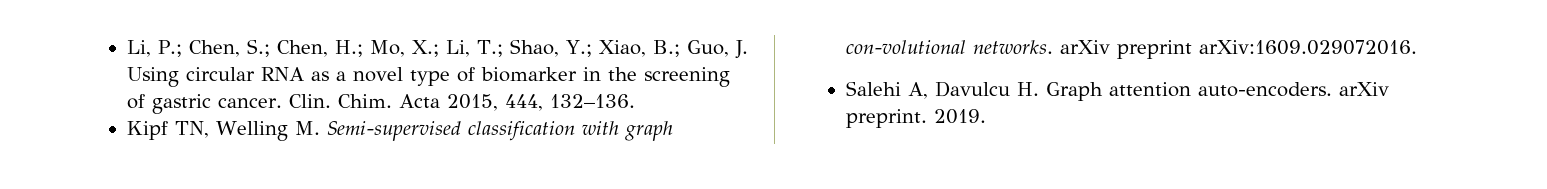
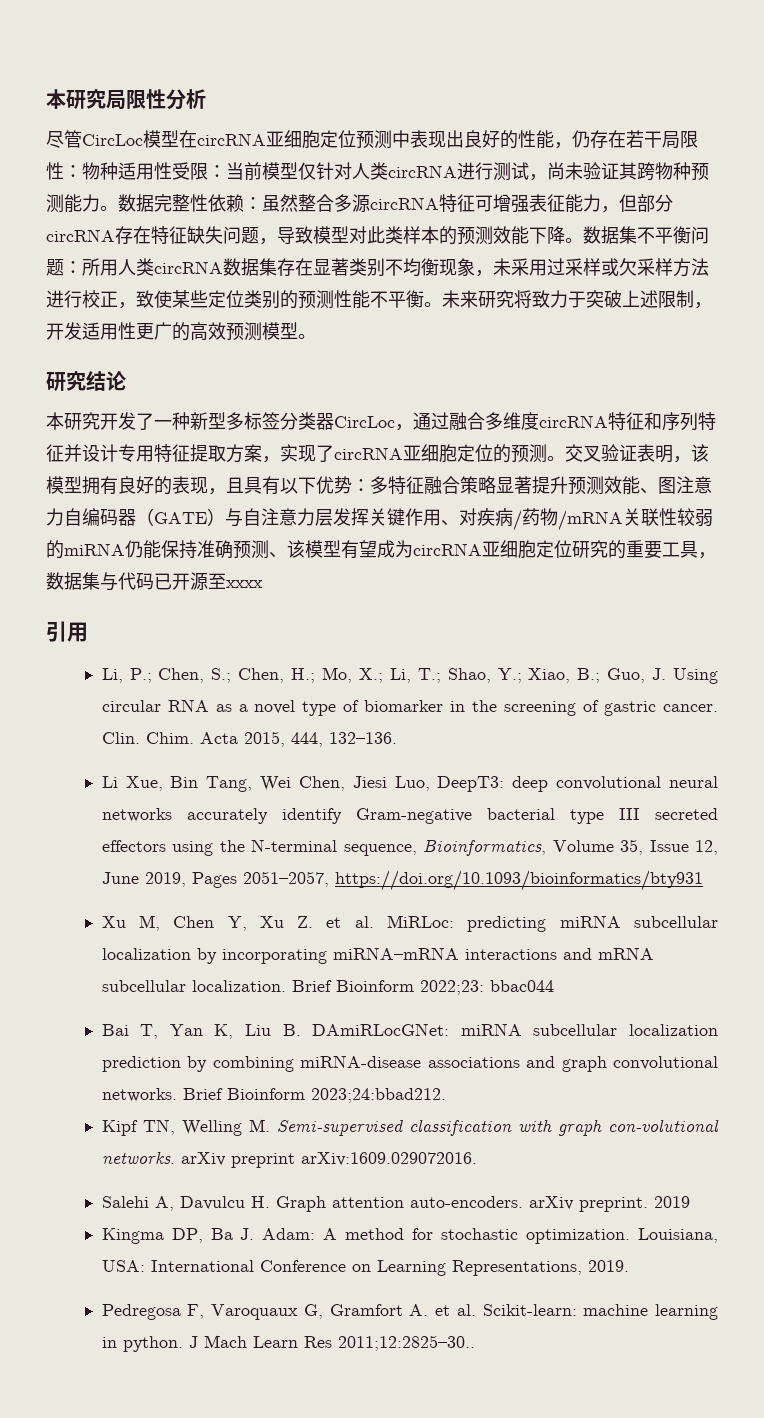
+ 本研究局限性分析
+ 尽管CircLoc模型在circRNA亚细胞定位预测中表现出良好的性能，仍存在若干局限性：物种适用性受限：当前模型仅针对人类circRNA进行测试，尚未验证其跨物种预测能力。数据完整性依赖：虽然整合多源circRNA特征可增强表征能力，但部分circRNA存在特征缺失问题，导致模型对此类样本的预测效能下降。数据集不平衡问题：所用人类circRNA数据集存在显著类别不均衡现象，未采用过采样或欠采样方法进行校正，致使某些定位类别的预测性能不平衡。未来研究将致力于突破上述限制，开发适用性更广的高效预测模型。
+ 研究结论
+ 本研究开发了一种新型多标签分类器CircLoc，通过融合多维度circRNA特征和序列特征并设计专用特征提取方案，实现了circRNA亚细胞定位的预测。交叉验证表明，该模型拥有良好的表现，且具有以下优势：多特征融合策略显著提升预测效能、图注意力自编码器（GATE）与自注意力层发挥关键作用、对疾病/药物/mRNA关联性较弱的miRNA仍能保持准确预测、该模型有望成为circRNA亚细胞定位研究的重要工具，数据集与代码已开源至xxxx
+ 引用
+ Li Xue, Bin Tang, Wei Chen, Jiesi Luo, DeepT3: deep convolutional neural networks accurately identify Gram-negative bacterial type III secreted effectors using the N-terminal sequence, Bioinformatics, Volume 35, Issue 12, June 2019, Pages 2051–2057, https://doi.org/10.1093/bioinformatics/bty931
+ Xu M, Chen Y, Xu Z. et al. MiRLoc: predicting miRNA subcellular localization by incorporating miRNA–mRNA interactions and mRNA subcellular localization. Brief Bioinform 2022;23: bbac044
+ Bai T, Yan K, Liu B. DAmiRLocGNet: miRNA subcellular localization prediction by combining miRNA-disease associations and graph convolutional networks. Brief Bioinform 2023;24:bbad212.
- 2019.
+ 2019
+ Kingma DP, Ba J. Adam: A method for stochastic optimization. Louisiana, USA: International Conference on Learning Representations, 2019.
+ Pedregosa F, Varoquaux G, Gramfort A. et al. Scikit-learn: machine learning in python. J Mach Learn Res 2011;12:2825–30..

